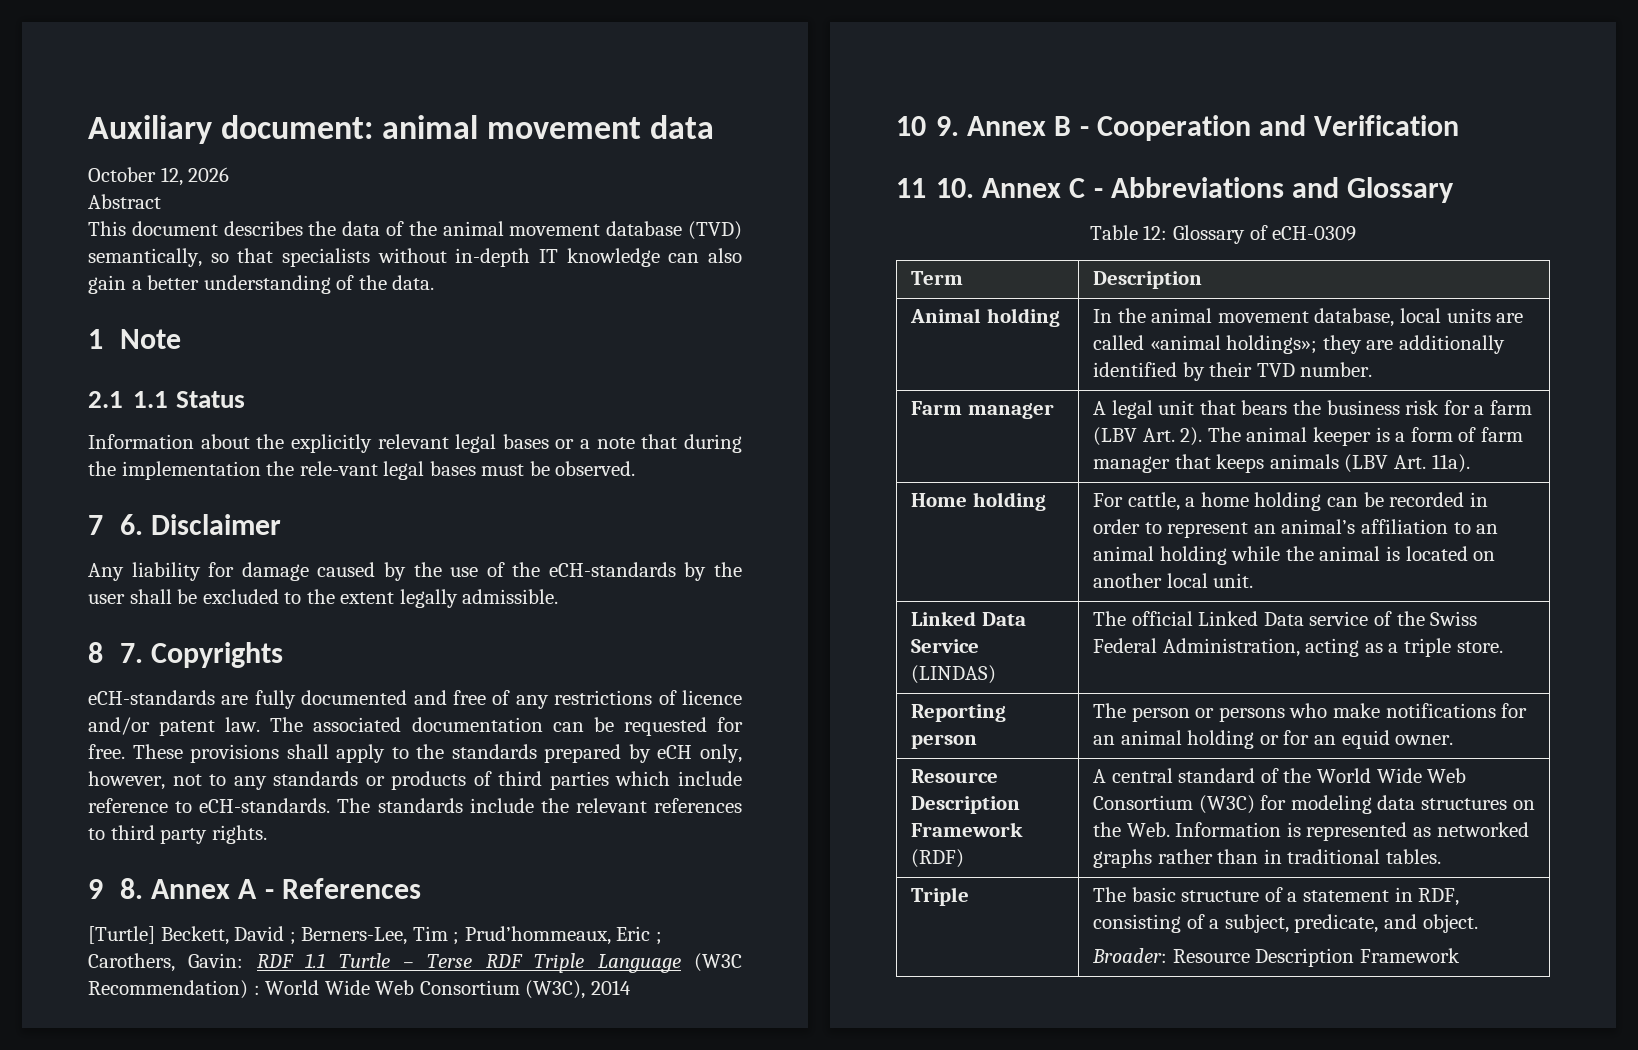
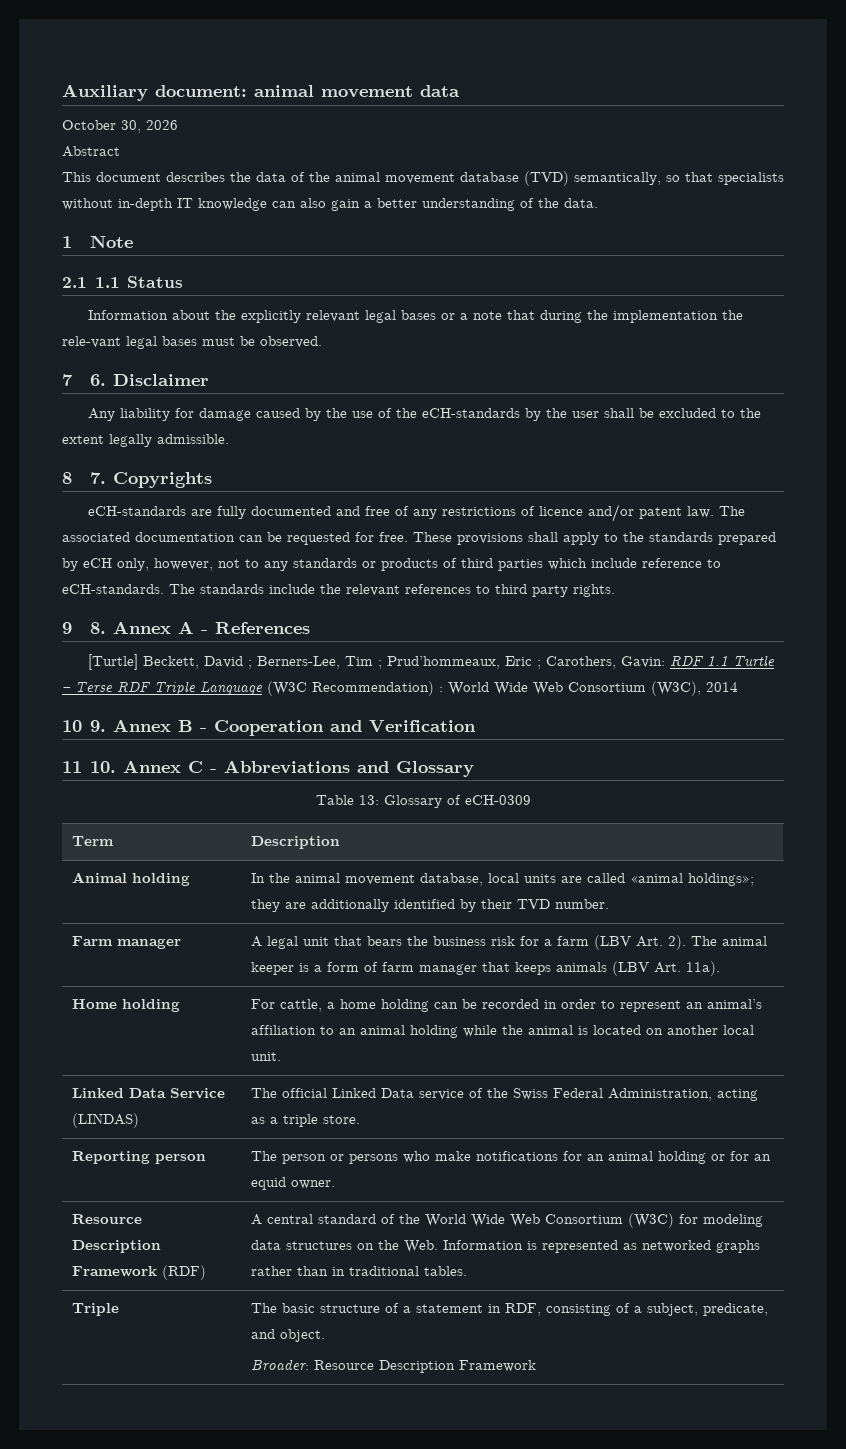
- October 12, 2026
+ October 30, 2026
- Table 12: Glossary of eCH-0309
+ Table 13: Glossary of eCH-0309

